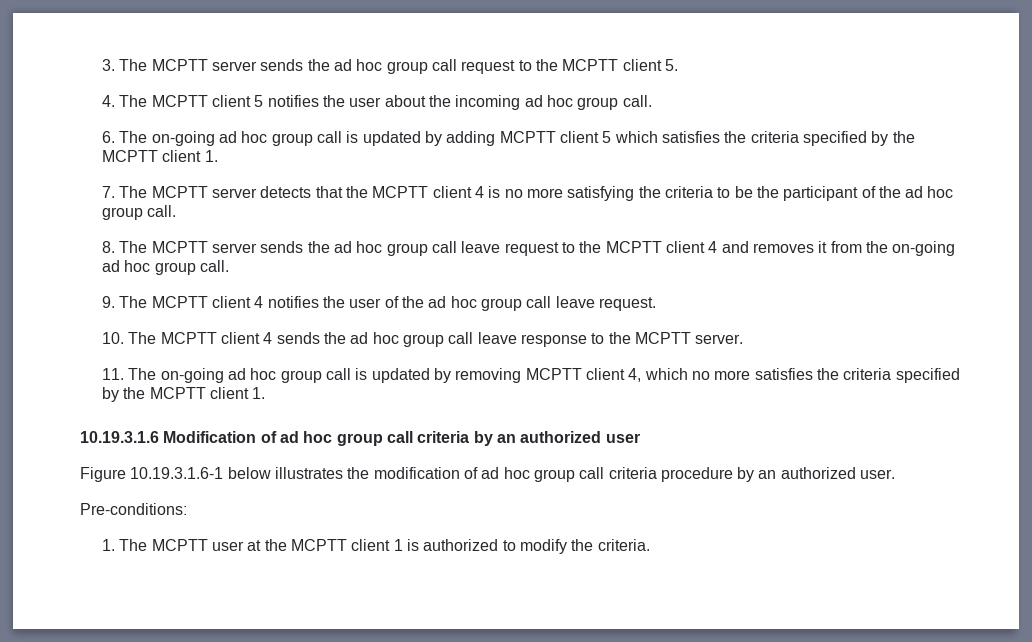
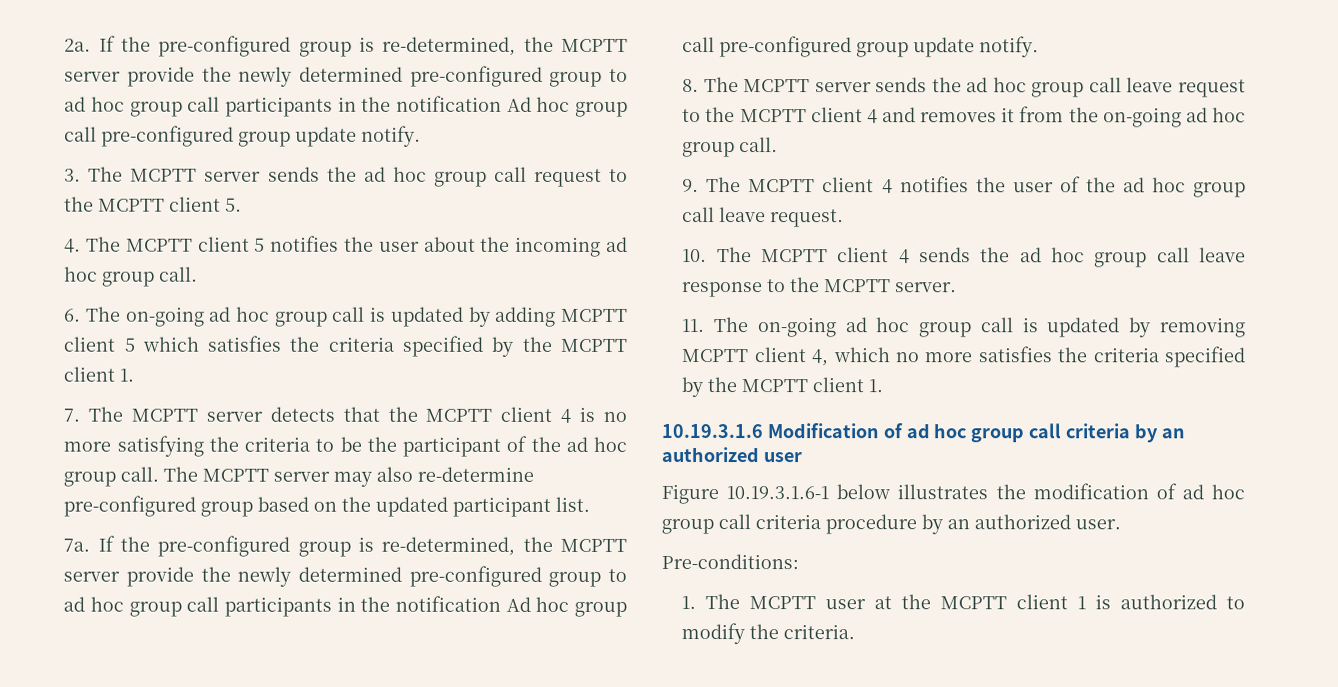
+ 2a. If the pre-configured group is re-determined, the MCPTT server provide the newly determined pre-configured group to ad hoc group call participants in the notification Ad hoc group call pre-configured group update notify.
+ The MCPTT server may also re-determine pre-configured group based on the updated participant list.
+ 7a. If the pre-configured group is re-determined, the MCPTT server provide the newly determined pre-configured group to ad hoc group call participants in the notification Ad hoc group call pre-configured group update notify.

